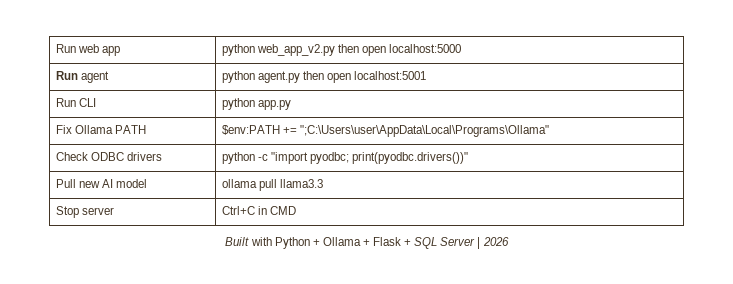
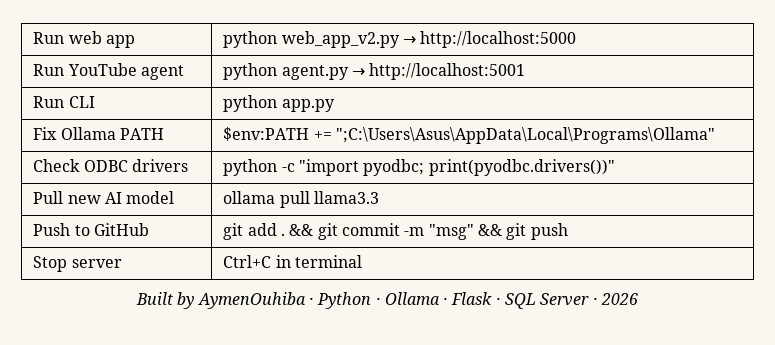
- Run web app | python web_app_v2.py then open localhost:5000
- Run agent | python agent.py then open localhost:5001
+ Run web app | python web_app_v2.py → http://localhost:5000
+ Run YouTube agent | python agent.py → http://localhost:5001
- Fix Ollama PATH | $env:PATH += ";C:\Users\user\AppData\Local\Programs\Ollama"
+ Fix Ollama PATH | $env:PATH += ";C:\Users\Asus\AppData\Local\Programs\Ollama"
+ Push to GitHub | git add . && git commit -m "msg" && git push
- Stop server | Ctrl+C in CMD
+ Stop server | Ctrl+C in terminal
- Built with Python + Ollama + Flask + SQL Server | 2026
+ Built by AymenOuhiba · Python · Ollama · Flask · SQL Server · 2026

